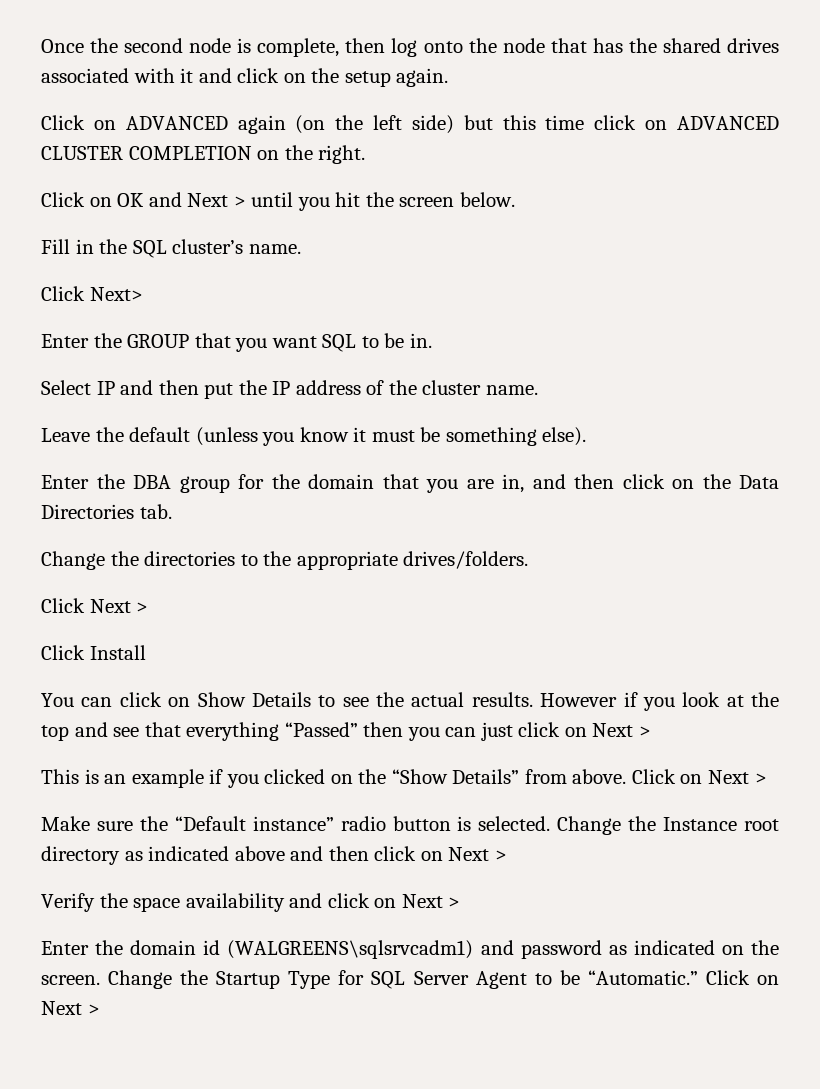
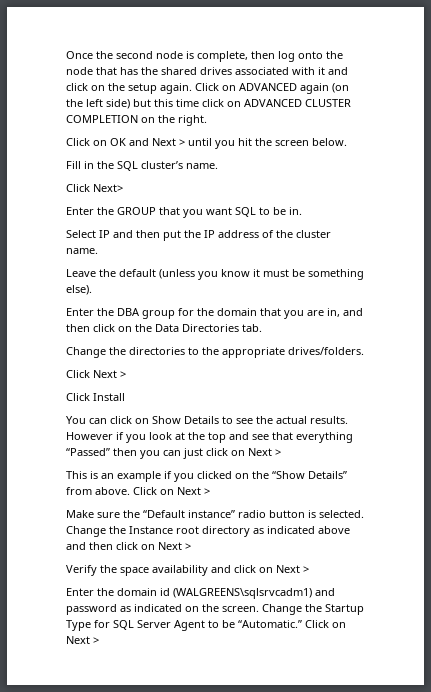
- Once the second node is complete, then log onto the node that has the shared drives associated with it and click on the setup again.
- Click on ADVANCED again (on the left side) but this time click on ADVANCED CLUSTER COMPLETION on the right.
+ Once the second node is complete, then log onto the node that has the shared drives associated with it and click on the setup again. Click on ADVANCED again (on the left side) but this time click on ADVANCED CLUSTER COMPLETION on the right.

